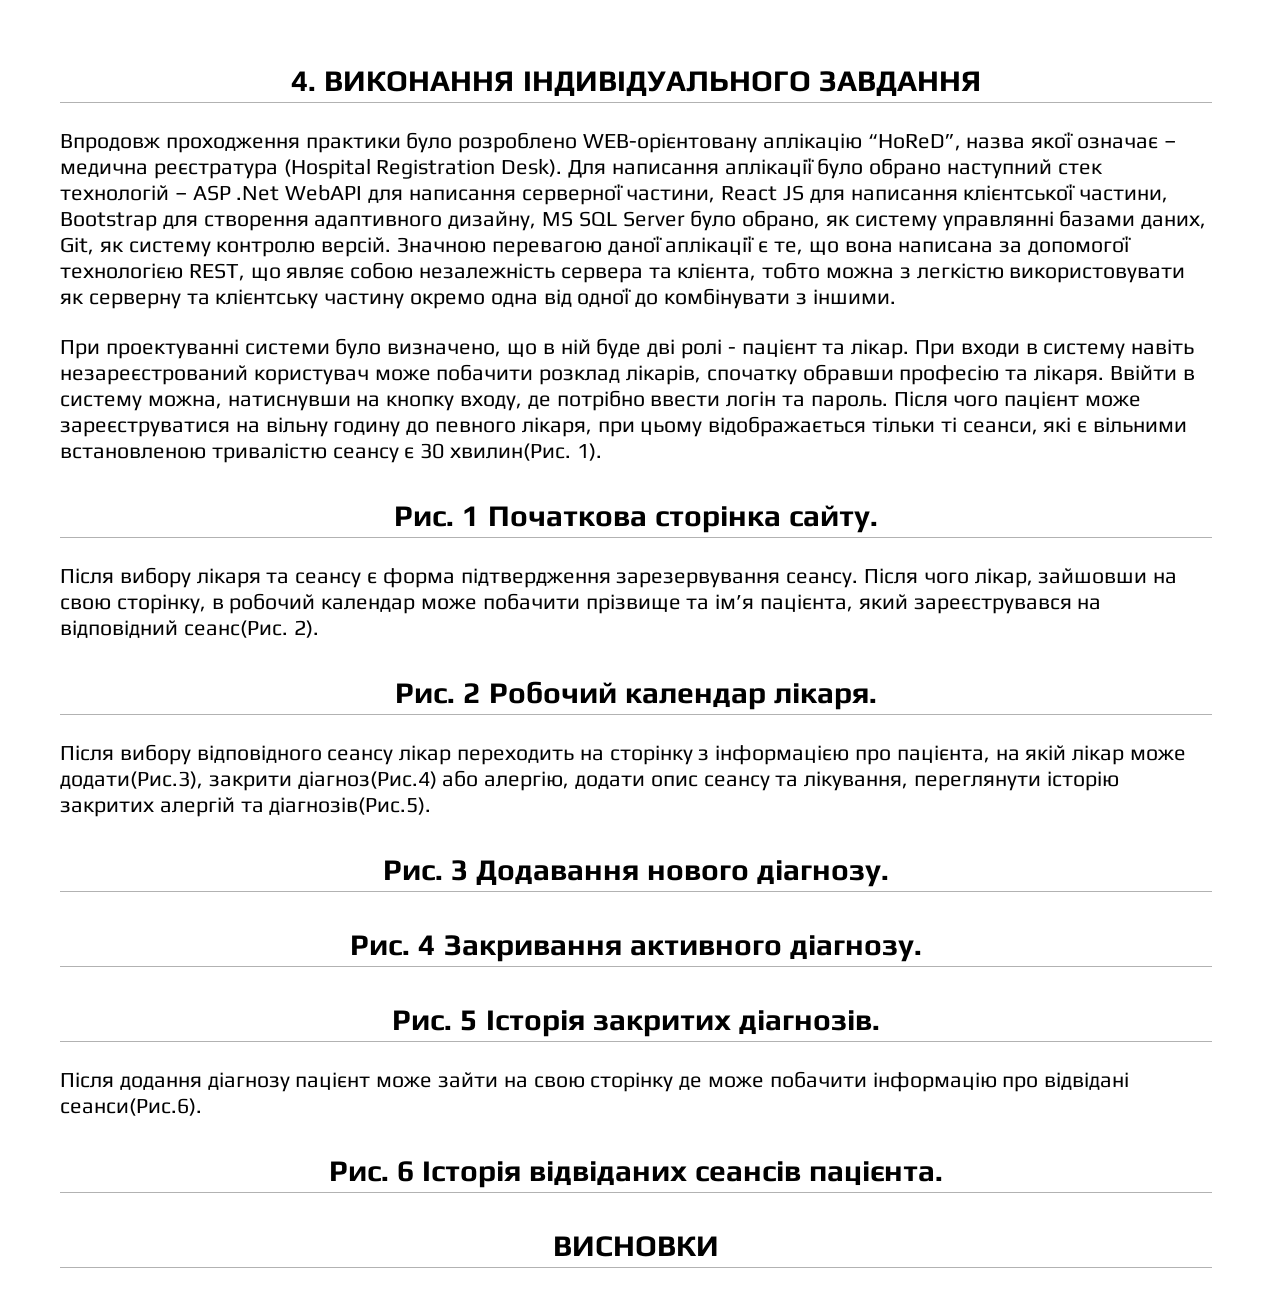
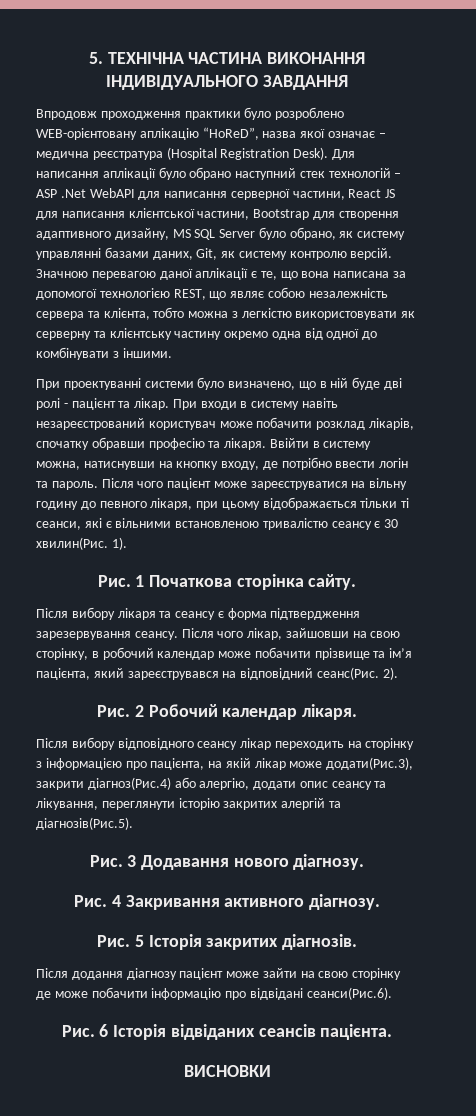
- 4. ВИКОНАННЯ ІНДИВІДУАЛЬНОГО ЗАВДАННЯ
+ 5. ТЕХНІЧНА ЧАСТИНА ВИКОНАННЯ ІНДИВІДУАЛЬНОГО ЗАВДАННЯ

